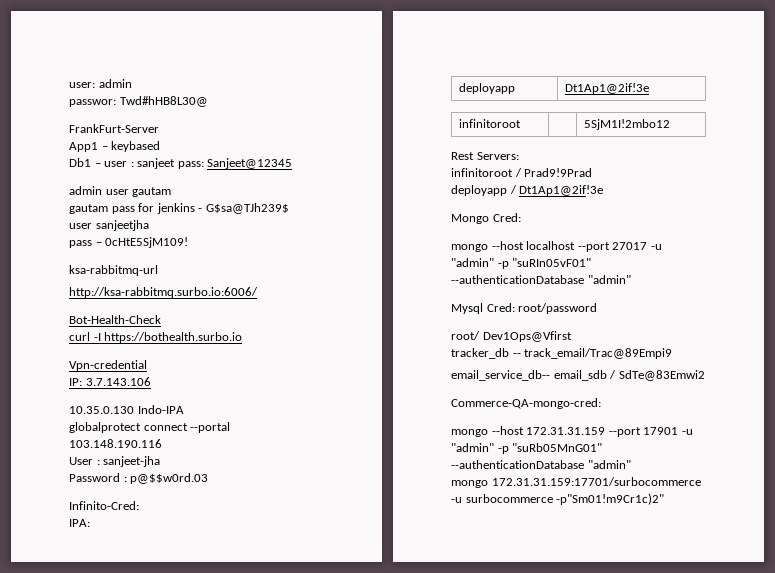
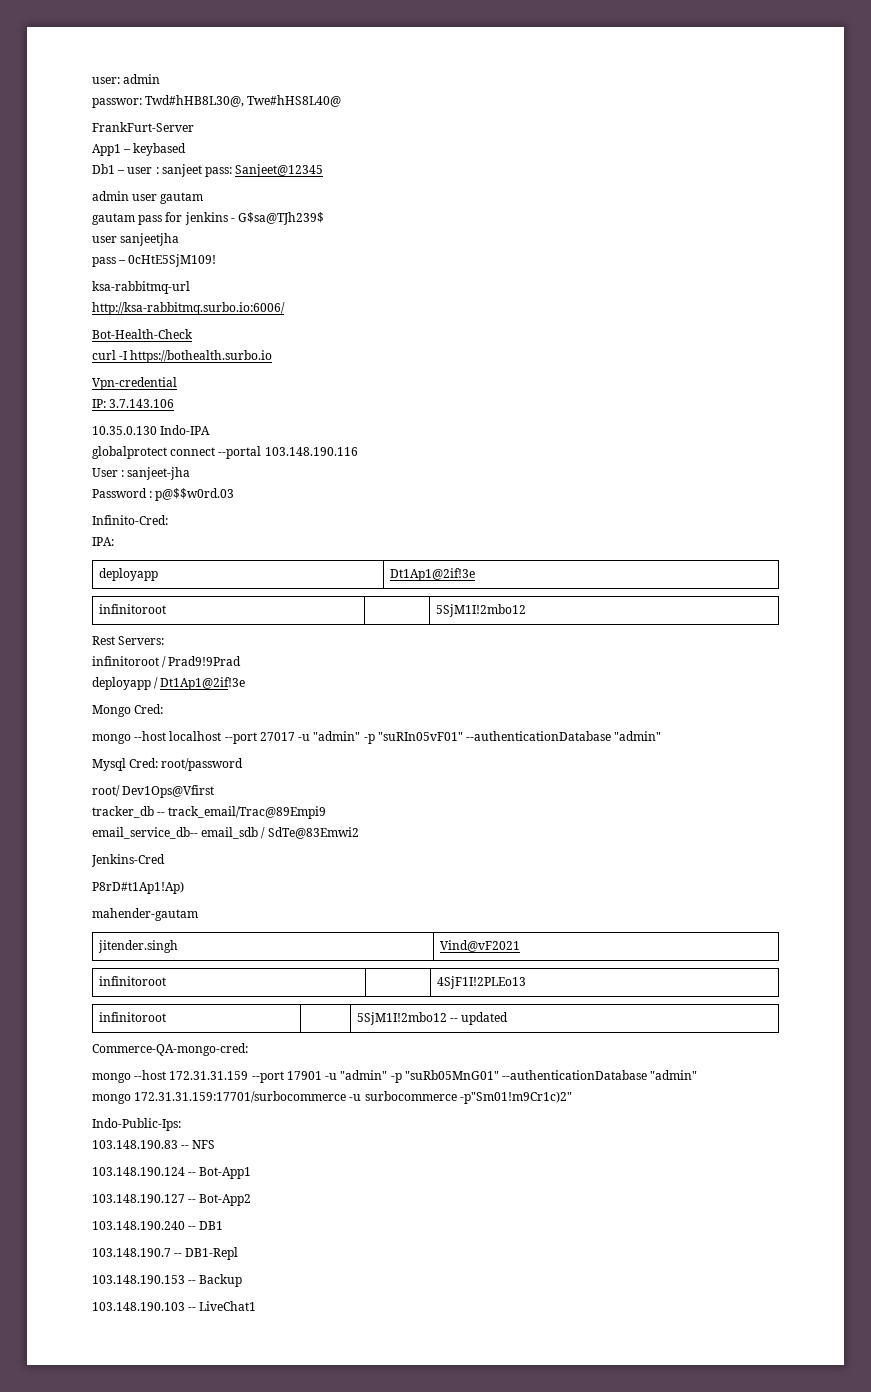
- passwor: Twd#hHB8L30@
+ passwor: Twd#hHB8L30@, Twe#hHS8L40@
+ Jenkins-Cred
+ P8rD#t1Ap1!Ap)
+ mahender-gautam
+ jitender.singh | Vind@vF2021
+ infinitoroot | | 4SjF1I!2PLEo13
+ infinitoroot | | 5SjM1I!2mbo12 -- updated
+ Indo-Public-Ips:
+ 103.148.190.83 -- NFS
+ 103.148.190.124 -- Bot-App1
+ 103.148.190.127 -- Bot-App2
+ 103.148.190.240 -- DB1
+ 103.148.190.7 -- DB1-Repl
+ 103.148.190.153 -- Backup
+ 103.148.190.103 -- LiveChat1

